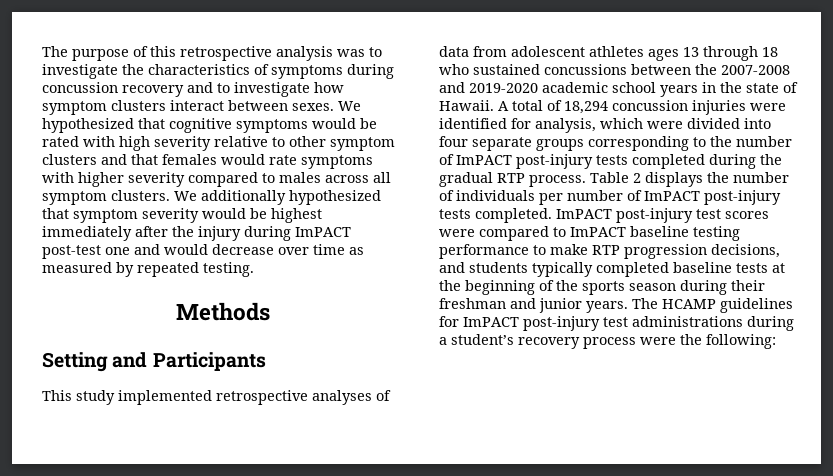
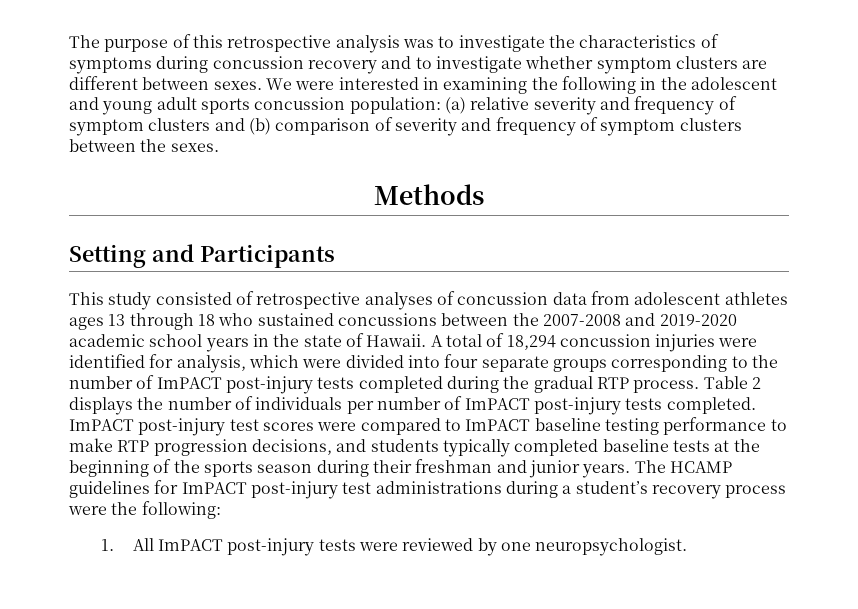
- The purpose of this retrospective analysis was to investigate the characteristics of symptoms during concussion recovery and to investigate how symptom clusters interact between sexes.
+ The purpose of this retrospective analysis was to investigate the characteristics of symptoms during concussion recovery and to investigate whether symptom clusters are different between sexes.
- We hypothesized that cognitive symptoms would be rated with high severity relative to other symptom clusters and that females would rate symptoms with higher severity compared to males across all symptom clusters. We additionally hypothesized that symptom severity would be highest immediately after the injury during ImPACT post-test one and would decrease over time as measured by repeated testing.
+ We were interested in examining the following in the adolescent and young adult sports concussion population: (a) relative severity and frequency of symptom clusters and (b) comparison of severity and frequency of symptom clusters between the sexes.
- This study implemented retrospective analyses of data from adolescent athletes ages 13 through 18 who sustained concussions between the 2007-2008 and 2019-2020 academic school years in the state of Hawaii.
+ This study consisted of retrospective analyses of concussion data from adolescent athletes ages 13 through 18 who sustained concussions between the 2007-2008 and 2019-2020 academic school years in the state of Hawaii.
+ 1. All ImPACT post-injury tests were reviewed by one neuropsychologist.

